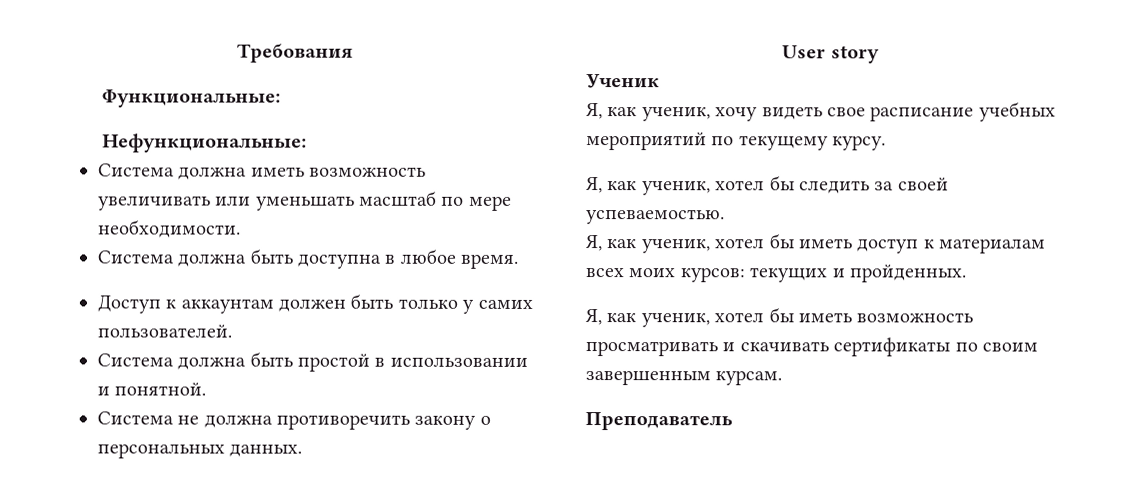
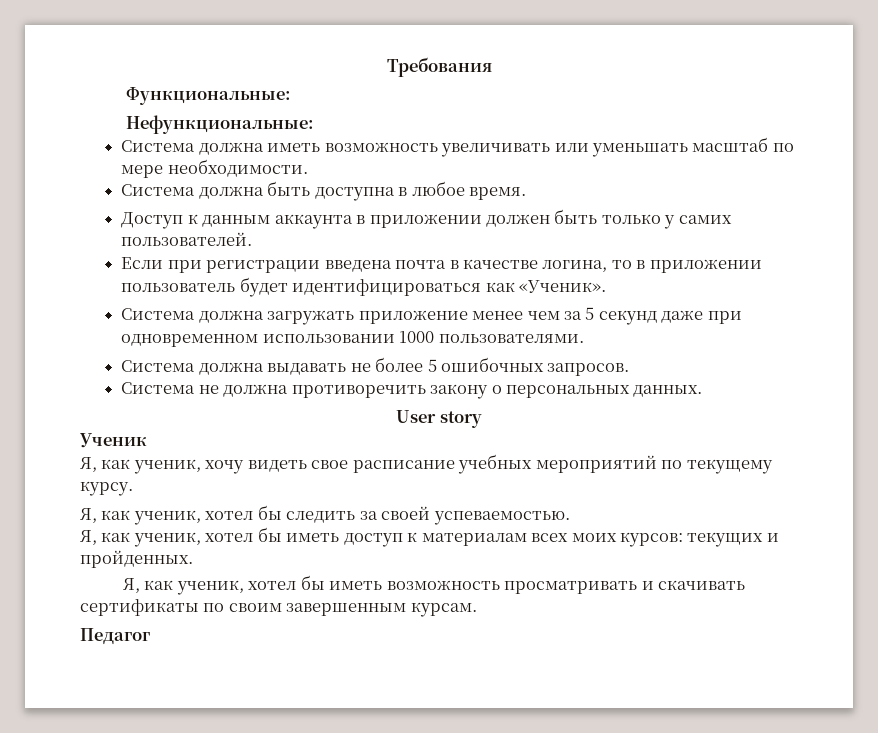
- Доступ к аккаунтам должен быть только у самих пользователей.
+ Доступ к данным аккаунта в приложении должен быть только у самих пользователей.
- Система должна быть простой в использовании и понятной.
+ Если при регистрации введена почта в качестве логина, то в приложении пользователь будет идентифицироваться как «Ученик».
+ Система должна загружать приложение менее чем за 5 секунд даже при одновременном использовании 1000 пользователями.
+ Система должна выдавать не более 5 ошибочных запросов.
- Преподаватель
+ Педагог

